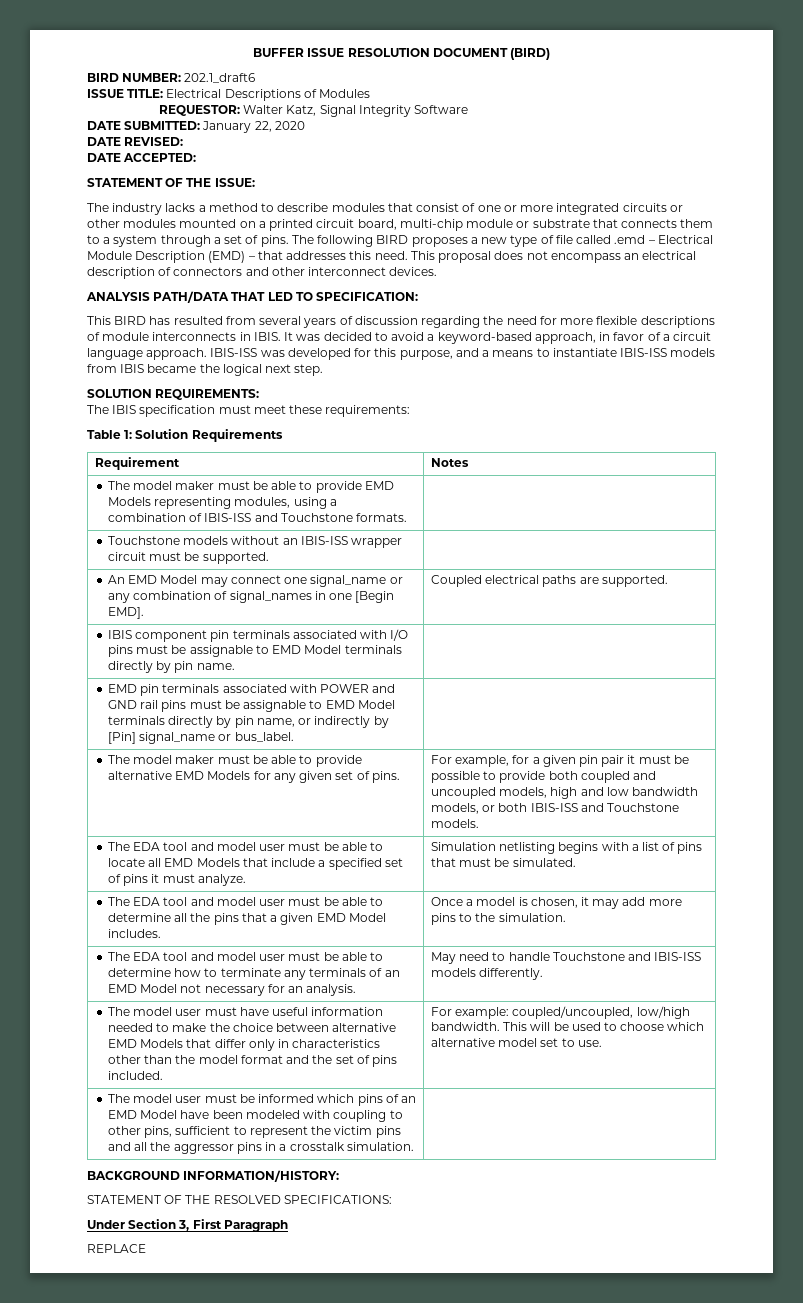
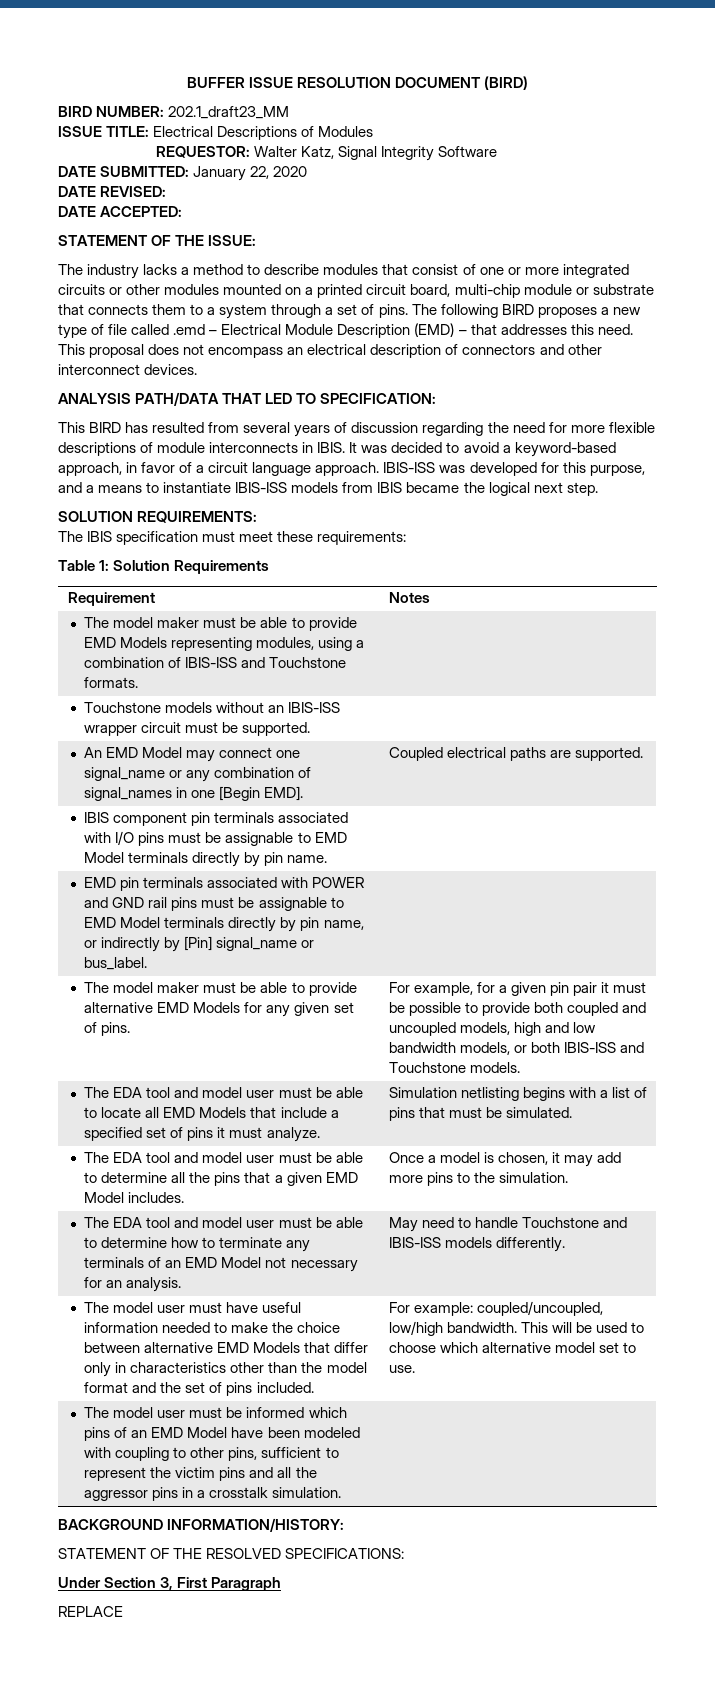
- BIRD NUMBER: 202.1_draft6
+ BIRD NUMBER: 202.1_draft23_MM

